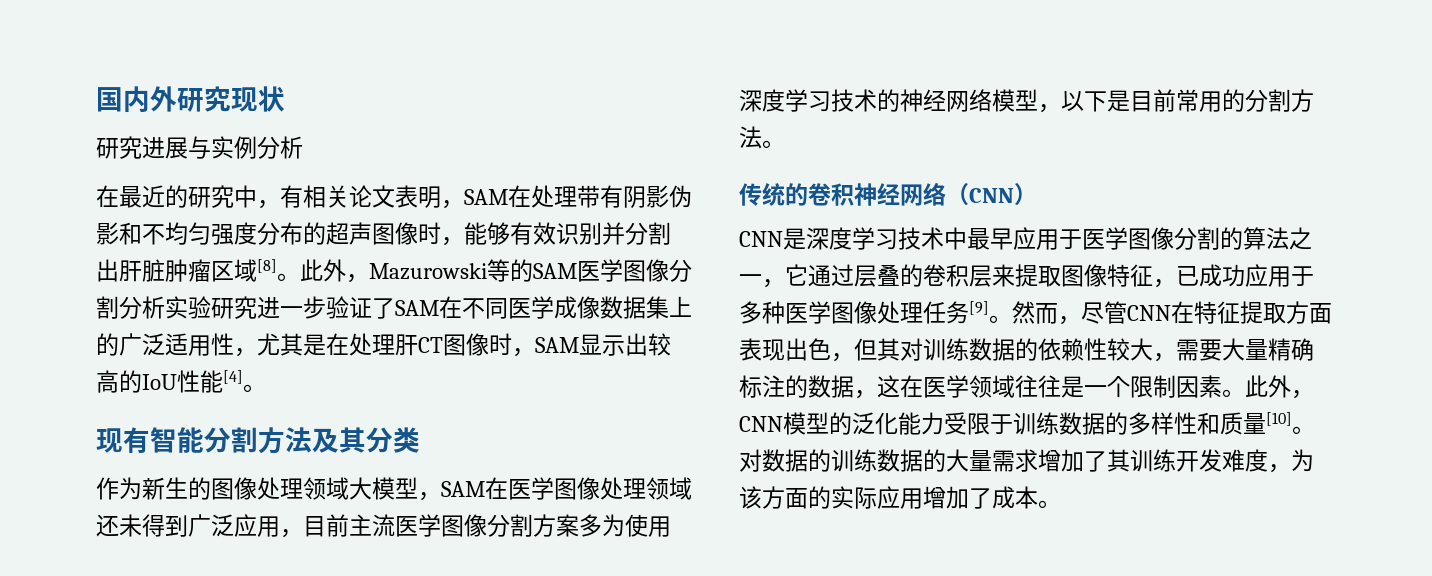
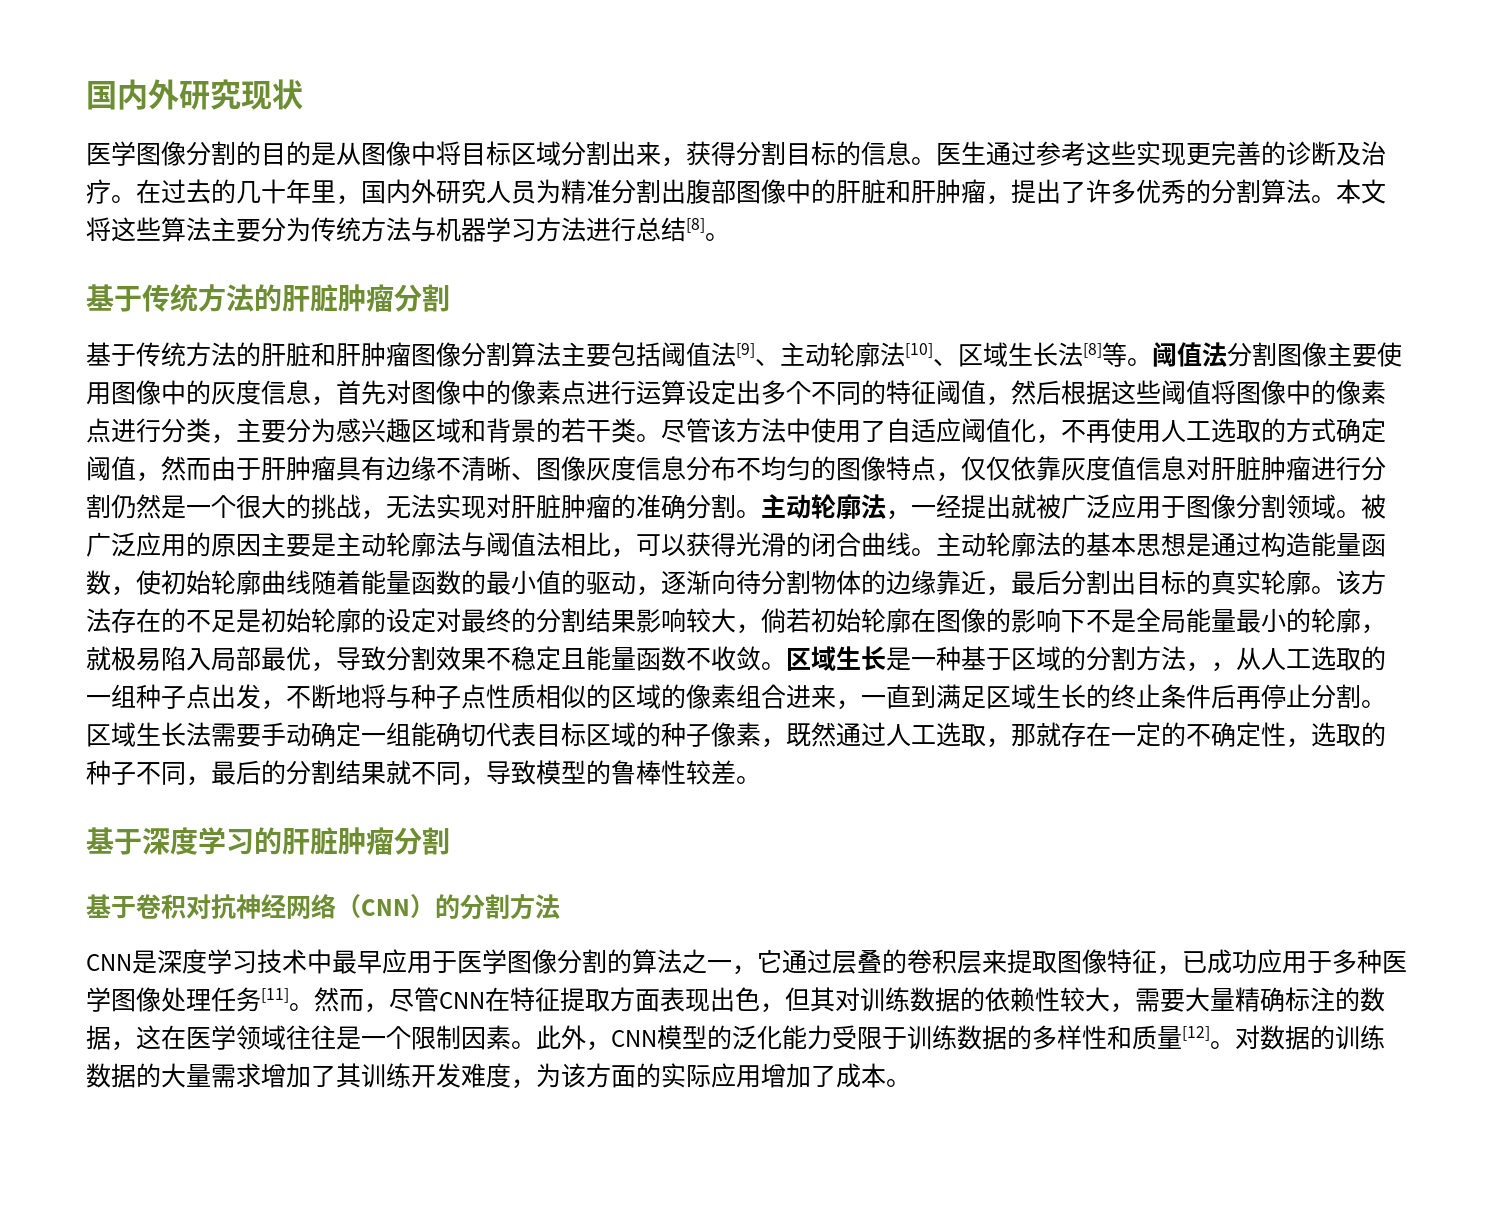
- 研究进展与实例分析
- 在最近的研究中，有相关论文表明，SAM在处理带有阴影伪影和不均匀强度分布的超声图像时，能够有效识别并分割出肝脏肿瘤区域[8]。此外，Mazurowski等的SAM医学图像分割分析实验研究进一步验证了SAM在不同医学成像数据集上的广泛适用性，尤其是在处理肝CT图像时，SAM显示出较高的IoU性能[4]。
- 现有智能分割方法及其分类
- 作为新生的图像处理领域大模型，SAM在医学图像处理领域还未得到广泛应用，目前主流医学图像分割方案多为使用深度学习技术的神经网络模型，以下是目前常用的分割方法。
- 传统的卷积神经网络（CNN）
+ 医学图像分割的目的是从图像中将目标区域分割出来，获得分割目标的信息。医生通过参考这些实现更完善的诊断及治疗。在过去的几十年里，国内外研究人员为精准分割出腹部图像中的肝脏和肝肿瘤，提出了许多优秀的分割算法。本文将这些算法主要分为传统方法与机器学习方法进行总结[8]。
+ 基于传统方法的肝脏肿瘤分割
+ 基于传统方法的肝脏和肝肿瘤图像分割算法主要包括阈值法[9]、主动轮廓法[10]、区域生长法[8]等。阈值法分割图像主要使用图像中的灰度信息，首先对图像中的像素点进行运算设定出多个不同的特征阈值，然后根据这些阈值将图像中的像素点进行分类，主要分为感兴趣区域和背景的若干类。尽管该方法中使用了自适应阈值化，不再使用人工选取的方式确定阈值，然而由于肝肿瘤具有边缘不清晰、图像灰度信息分布不均匀的图像特点，仅仅依靠灰度值信息对肝脏肿瘤进行分割仍然是一个很大的挑战，无法实现对肝脏肿瘤的准确分割。主动轮廓法，一经提出就被广泛应用于图像分割领域。被广泛应用的原因主要是主动轮廓法与阈值法相比，可以获得光滑的闭合曲线。主动轮廓法的基本思想是通过构造能量函数，使初始轮廓曲线随着能量函数的最小值的驱动，逐渐向待分割物体的边缘靠近，最后分割出目标的真实轮廓。该方法存在的不足是初始轮廓的设定对最终的分割结果影响较大，倘若初始轮廓在图像的影响下不是全局能量最小的轮廓，就极易陷入局部最优，导致分割效果不稳定且能量函数不收敛。区域生长是一种基于区域的分割方法，，从人工选取的一组种子点出发，不断地将与种子点性质相似的区域的像素组合进来，一直到满足区域生长的终止条件后再停止分割。区域生长法需要手动确定一组能确切代表目标区域的种子像素，既然通过人工选取，那就存在一定的不确定性，选取的种子不同，最后的分割结果就不同，导致模型的鲁棒性较差。
+ 基于深度学习的肝脏肿瘤分割
+ 基于卷积对抗神经网络（CNN）的分割方法
- CNN是深度学习技术中最早应用于医学图像分割的算法之一，它通过层叠的卷积层来提取图像特征，已成功应用于多种医学图像处理任务[9]。
+ CNN是深度学习技术中最早应用于医学图像分割的算法之一，它通过层叠的卷积层来提取图像特征，已成功应用于多种医学图像处理任务[11]。
- 此外，CNN模型的泛化能力受限于训练数据的多样性和质量[10]。
+ 此外，CNN模型的泛化能力受限于训练数据的多样性和质量[12]。

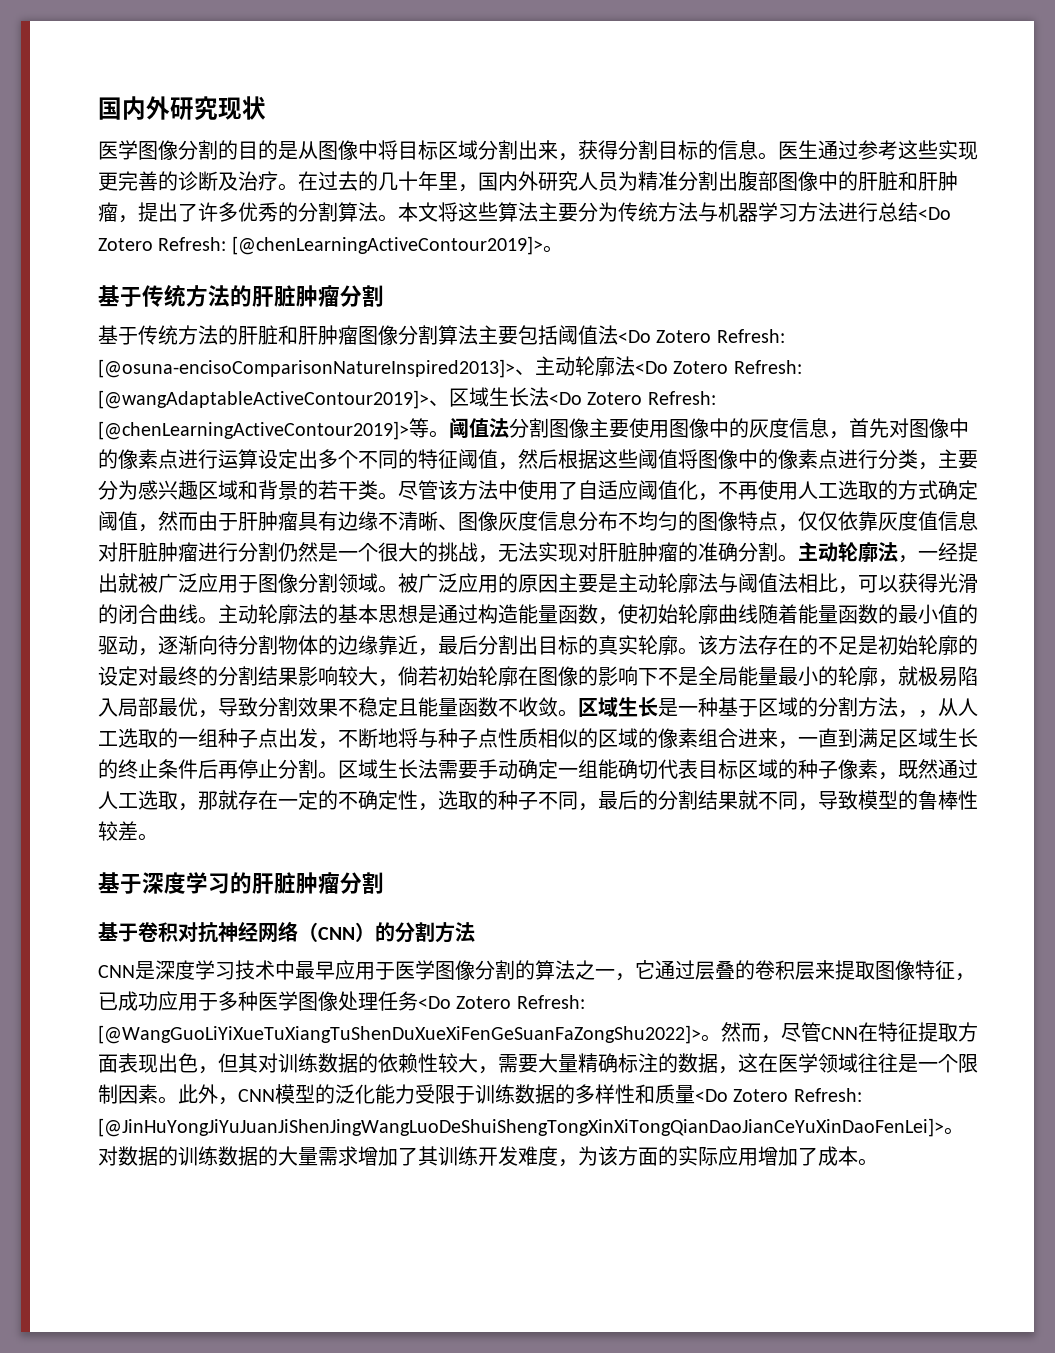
- 本文将这些算法主要分为传统方法与机器学习方法进行总结[8]。
+ 本文将这些算法主要分为传统方法与机器学习方法进行总结<Do Zotero Refresh: [@chenLearningActiveContour2019]>。
- 基于传统方法的肝脏和肝肿瘤图像分割算法主要包括阈值法[9]、主动轮廓法[10]、区域生长法[8]等。
+ 基于传统方法的肝脏和肝肿瘤图像分割算法主要包括阈值法<Do Zotero Refresh: [@osuna-encisoComparisonNatureInspired2013]>、主动轮廓法<Do Zotero Refresh: [@wangAdaptableActiveContour2019]>、区域生长法<Do Zotero Refresh: [@chenLearningActiveContour2019]>等。
- CNN是深度学习技术中最早应用于医学图像分割的算法之一，它通过层叠的卷积层来提取图像特征，已成功应用于多种医学图像处理任务[11]。
+ CNN是深度学习技术中最早应用于医学图像分割的算法之一，它通过层叠的卷积层来提取图像特征，已成功应用于多种医学图像处理任务<Do Zotero Refresh: [@WangGuoLiYiXueTuXiangTuShenDuXueXiFenGeSuanFaZongShu2022]>。
- 此外，CNN模型的泛化能力受限于训练数据的多样性和质量[12]。
+ 此外，CNN模型的泛化能力受限于训练数据的多样性和质量<Do Zotero Refresh: [@JinHuYongJiYuJuanJiShenJingWangLuoDeShuiShengTongXinXiTongQianDaoJianCeYuXinDaoFenLei]>。

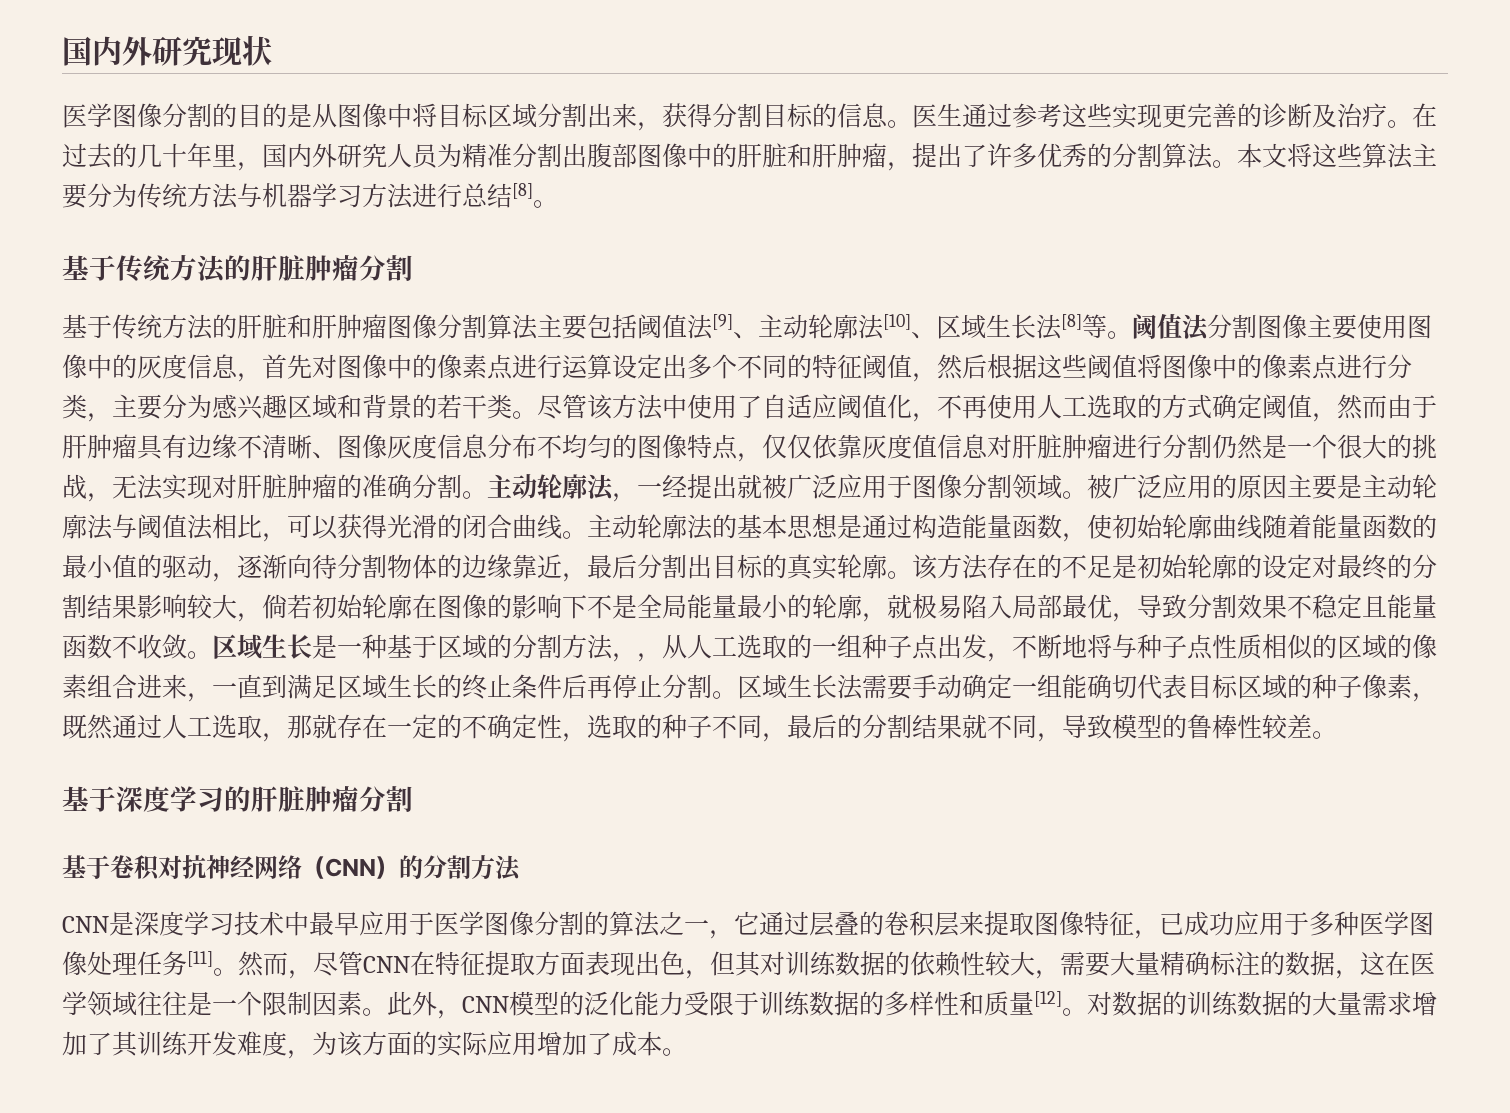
- 本文将这些算法主要分为传统方法与机器学习方法进行总结<Do Zotero Refresh: [@chenLearningActiveContour2019]>。
+ 本文将这些算法主要分为传统方法与机器学习方法进行总结[8]。
- 基于传统方法的肝脏和肝肿瘤图像分割算法主要包括阈值法<Do Zotero Refresh: [@osuna-encisoComparisonNatureInspired2013]>、主动轮廓法<Do Zotero Refresh: [@wangAdaptableActiveContour2019]>、区域生长法<Do Zotero Refresh: [@chenLearningActiveContour2019]>等。
+ 基于传统方法的肝脏和肝肿瘤图像分割算法主要包括阈值法[9]、主动轮廓法[10]、区域生长法[8]等。
- CNN是深度学习技术中最早应用于医学图像分割的算法之一，它通过层叠的卷积层来提取图像特征，已成功应用于多种医学图像处理任务<Do Zotero Refresh: [@WangGuoLiYiXueTuXiangTuShenDuXueXiFenGeSuanFaZongShu2022]>。
+ CNN是深度学习技术中最早应用于医学图像分割的算法之一，它通过层叠的卷积层来提取图像特征，已成功应用于多种医学图像处理任务[11]。
- 此外，CNN模型的泛化能力受限于训练数据的多样性和质量<Do Zotero Refresh: [@JinHuYongJiYuJuanJiShenJingWangLuoDeShuiShengTongXinXiTongQianDaoJianCeYuXinDaoFenLei]>。
+ 此外，CNN模型的泛化能力受限于训练数据的多样性和质量[12]。

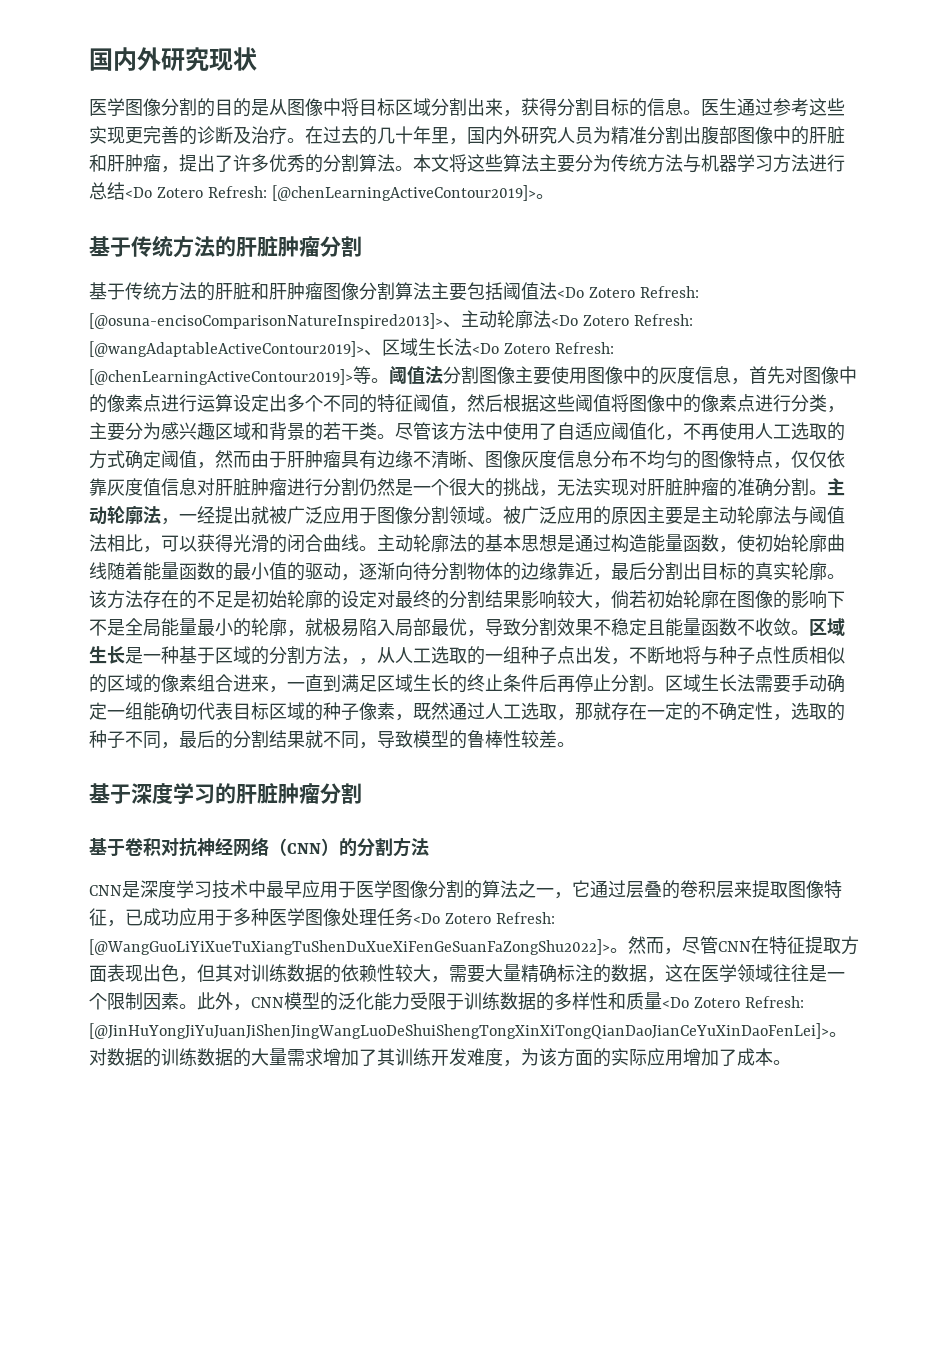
- 本文将这些算法主要分为传统方法与机器学习方法进行总结[8]。
+ 本文将这些算法主要分为传统方法与机器学习方法进行总结<Do Zotero Refresh: [@chenLearningActiveContour2019]>。
- 基于传统方法的肝脏和肝肿瘤图像分割算法主要包括阈值法[9]、主动轮廓法[10]、区域生长法[8]等。
+ 基于传统方法的肝脏和肝肿瘤图像分割算法主要包括阈值法<Do Zotero Refresh: [@osuna-encisoComparisonNatureInspired2013]>、主动轮廓法<Do Zotero Refresh: [@wangAdaptableActiveContour2019]>、区域生长法<Do Zotero Refresh: [@chenLearningActiveContour2019]>等。
- CNN是深度学习技术中最早应用于医学图像分割的算法之一，它通过层叠的卷积层来提取图像特征，已成功应用于多种医学图像处理任务[11]。
+ CNN是深度学习技术中最早应用于医学图像分割的算法之一，它通过层叠的卷积层来提取图像特征，已成功应用于多种医学图像处理任务<Do Zotero Refresh: [@WangGuoLiYiXueTuXiangTuShenDuXueXiFenGeSuanFaZongShu2022]>。
- 此外，CNN模型的泛化能力受限于训练数据的多样性和质量[12]。
+ 此外，CNN模型的泛化能力受限于训练数据的多样性和质量<Do Zotero Refresh: [@JinHuYongJiYuJuanJiShenJingWangLuoDeShuiShengTongXinXiTongQianDaoJianCeYuXinDaoFenLei]>。

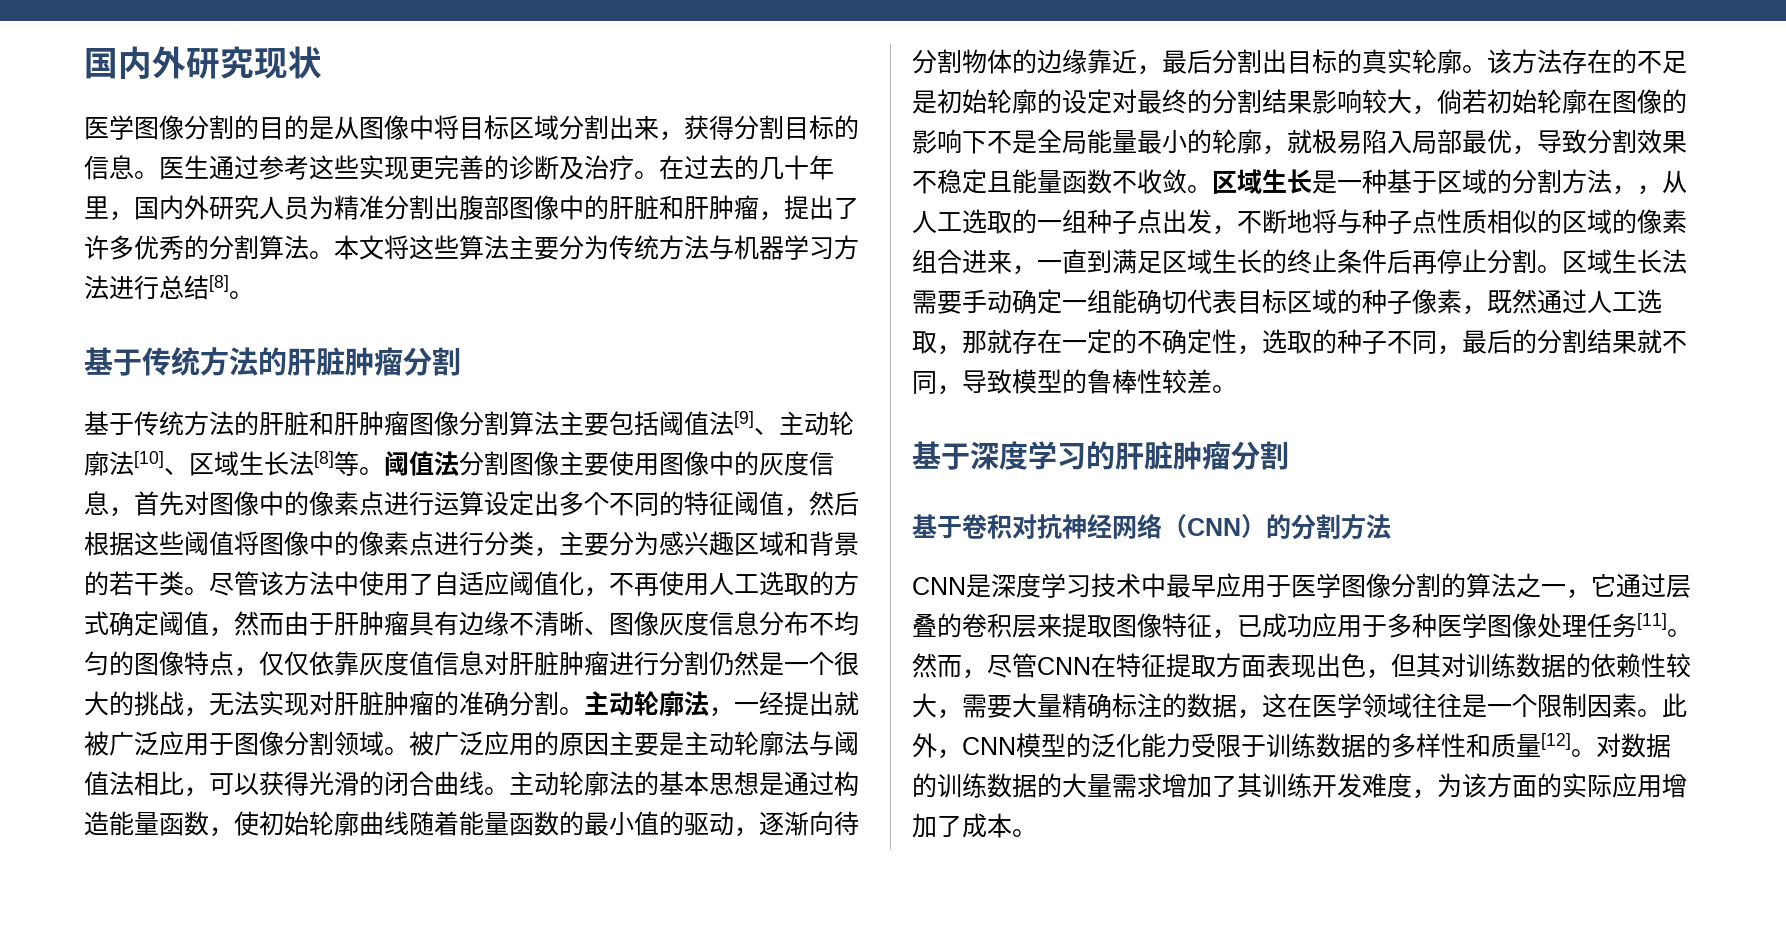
- 本文将这些算法主要分为传统方法与机器学习方法进行总结<Do Zotero Refresh: [@chenLearningActiveContour2019]>。
+ 本文将这些算法主要分为传统方法与机器学习方法进行总结[8]。
- 基于传统方法的肝脏和肝肿瘤图像分割算法主要包括阈值法<Do Zotero Refresh: [@osuna-encisoComparisonNatureInspired2013]>、主动轮廓法<Do Zotero Refresh: [@wangAdaptableActiveContour2019]>、区域生长法<Do Zotero Refresh: [@chenLearningActiveContour2019]>等。
+ 基于传统方法的肝脏和肝肿瘤图像分割算法主要包括阈值法[9]、主动轮廓法[10]、区域生长法[8]等。
- CNN是深度学习技术中最早应用于医学图像分割的算法之一，它通过层叠的卷积层来提取图像特征，已成功应用于多种医学图像处理任务<Do Zotero Refresh: [@WangGuoLiYiXueTuXiangTuShenDuXueXiFenGeSuanFaZongShu2022]>。
+ CNN是深度学习技术中最早应用于医学图像分割的算法之一，它通过层叠的卷积层来提取图像特征，已成功应用于多种医学图像处理任务[11]。
- 此外，CNN模型的泛化能力受限于训练数据的多样性和质量<Do Zotero Refresh: [@JinHuYongJiYuJuanJiShenJingWangLuoDeShuiShengTongXinXiTongQianDaoJianCeYuXinDaoFenLei]>。
+ 此外，CNN模型的泛化能力受限于训练数据的多样性和质量[12]。

